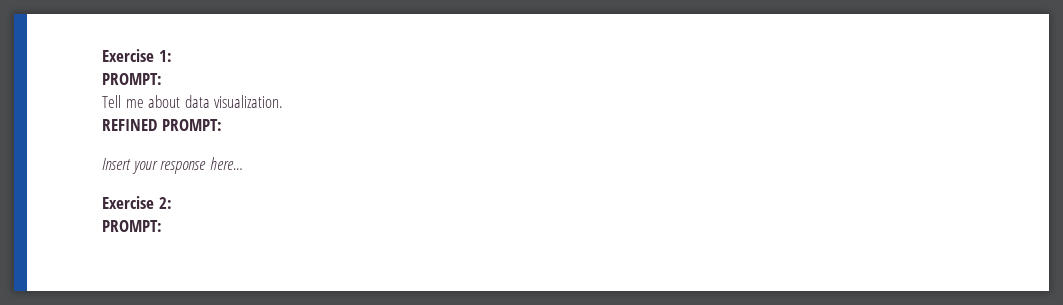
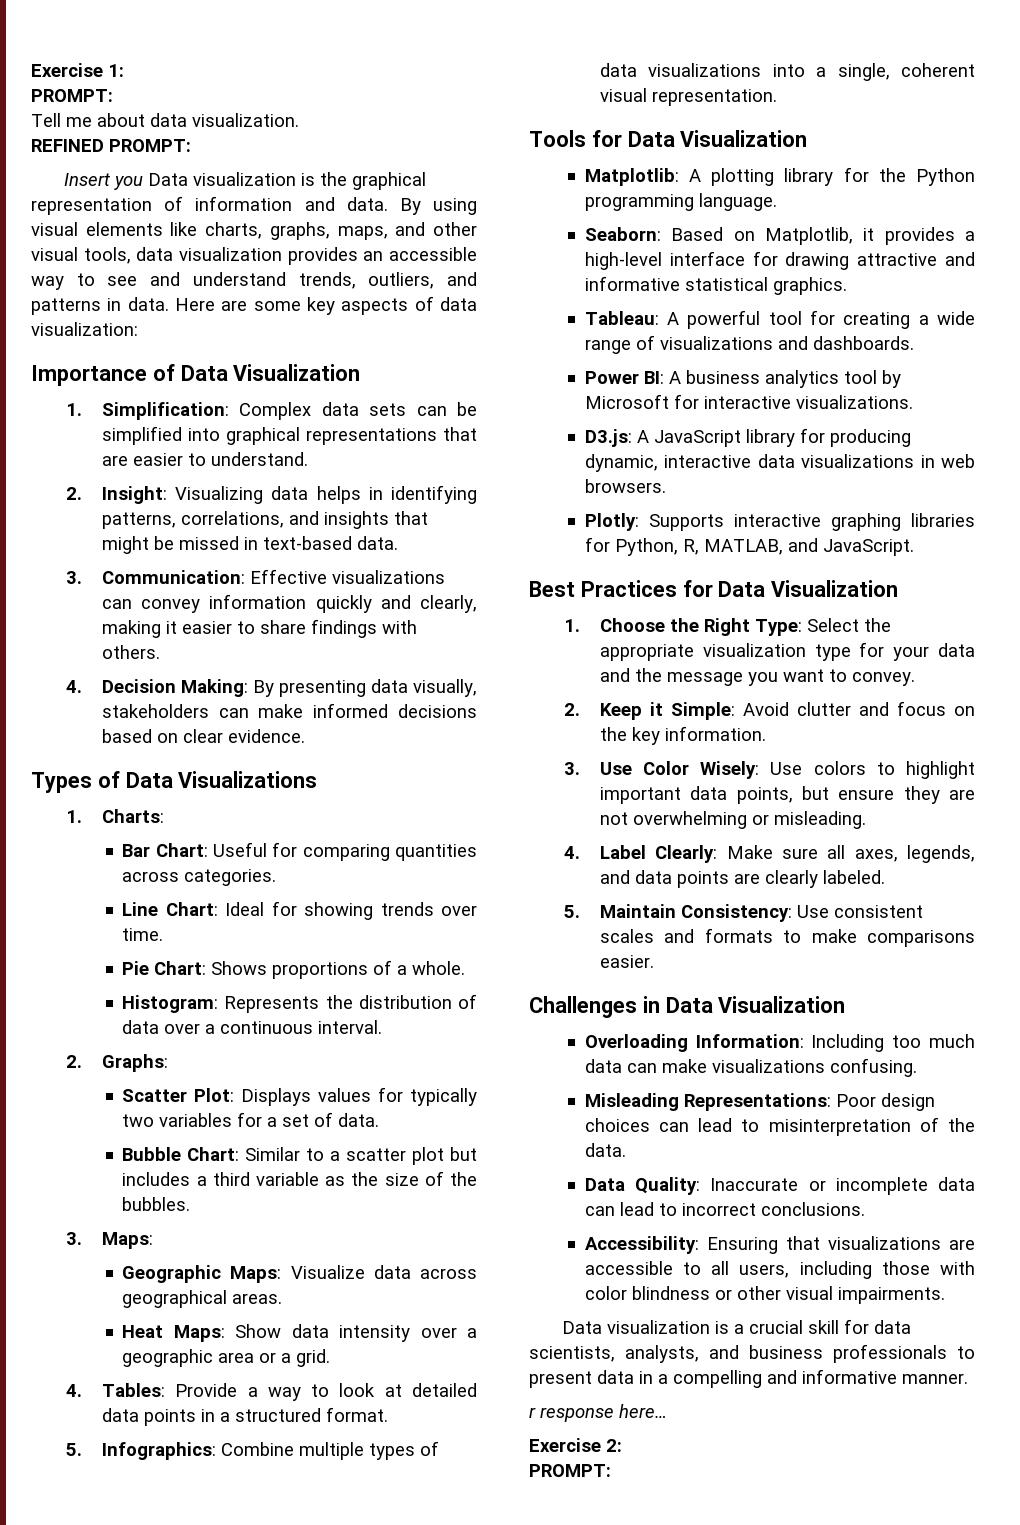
- Insert your response here…
+ Insert you Data visualization is the graphical representation of information and data. By using visual elements like charts, graphs, maps, and other visual tools, data visualization provides an accessible way to see and understand trends, outliers, and patterns in data. Here are some key aspects of data visualization:
+ Importance of Data Visualization
+ 1. Simplification: Complex data sets can be simplified into graphical representations that are easier to understand.
+ 2. Insight: Visualizing data helps in identifying patterns, correlations, and insights that might be missed in text-based data.
+ 3. Communication: Effective visualizations can convey information quickly and clearly, making it easier to share findings with others.
+ 4. Decision Making: By presenting data visually, stakeholders can make informed decisions based on clear evidence.
+ Types of Data Visualizations
+ 1. Charts:
+ Bar Chart: Useful for comparing quantities across categories.
+ Line Chart: Ideal for showing trends over time.
+ Pie Chart: Shows proportions of a whole.
+ Histogram: Represents the distribution of data over a continuous interval.
+ 2. Graphs:
+ Scatter Plot: Displays values for typically two variables for a set of data.
+ Bubble Chart: Similar to a scatter plot but includes a third variable as the size of the bubbles.
+ 3. Maps:
+ Geographic Maps: Visualize data across geographical areas.
+ Heat Maps: Show data intensity over a geographic area or a grid.
+ 4. Tables: Provide a way to look at detailed data points in a structured format.
+ 5. Infographics: Combine multiple types of data visualizations into a single, coherent visual representation.
+ Tools for Data Visualization
+ Matplotlib: A plotting library for the Python programming language.
+ Seaborn: Based on Matplotlib, it provides a high-level interface for drawing attractive and informative statistical graphics.
+ Tableau: A powerful tool for creating a wide range of visualizations and dashboards.
+ Power BI: A business analytics tool by Microsoft for interactive visualizations.
+ D3.js: A JavaScript library for producing dynamic, interactive data visualizations in web browsers.
+ Plotly: Supports interactive graphing libraries for Python, R, MATLAB, and JavaScript.
+ Best Practices for Data Visualization
+ 1. Choose the Right Type: Select the appropriate visualization type for your data and the message you want to convey.
+ 2. Keep it Simple: Avoid clutter and focus on the key information.
+ 3. Use Color Wisely: Use colors to highlight important data points, but ensure they are not overwhelming or misleading.
+ 4. Label Clearly: Make sure all axes, legends, and data points are clearly labeled.
+ 5. Maintain Consistency: Use consistent scales and formats to make comparisons easier.
+ Challenges in Data Visualization
+ Overloading Information: Including too much data can make visualizations confusing.
+ Misleading Representations: Poor design choices can lead to misinterpretation of the data.
+ Data Quality: Inaccurate or incomplete data can lead to incorrect conclusions.
+ Accessibility: Ensuring that visualizations are accessible to all users, including those with color blindness or other visual impairments.
+ Data visualization is a crucial skill for data scientists, analysts, and business professionals to present data in a compelling and informative manner.
+ r response here…

